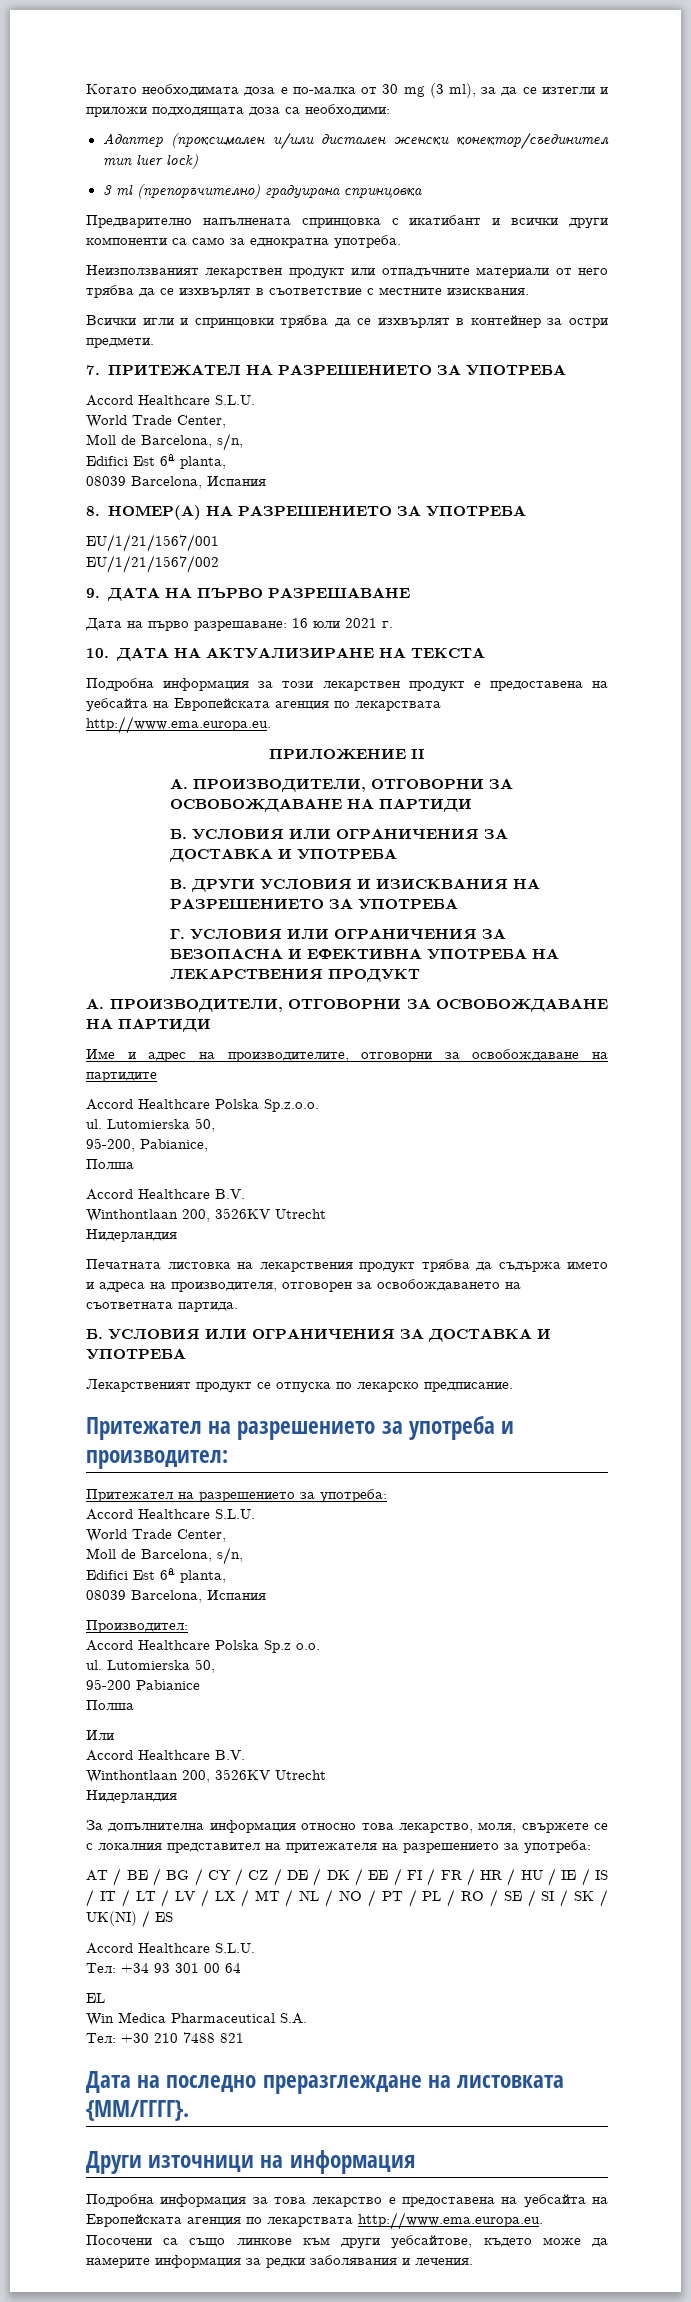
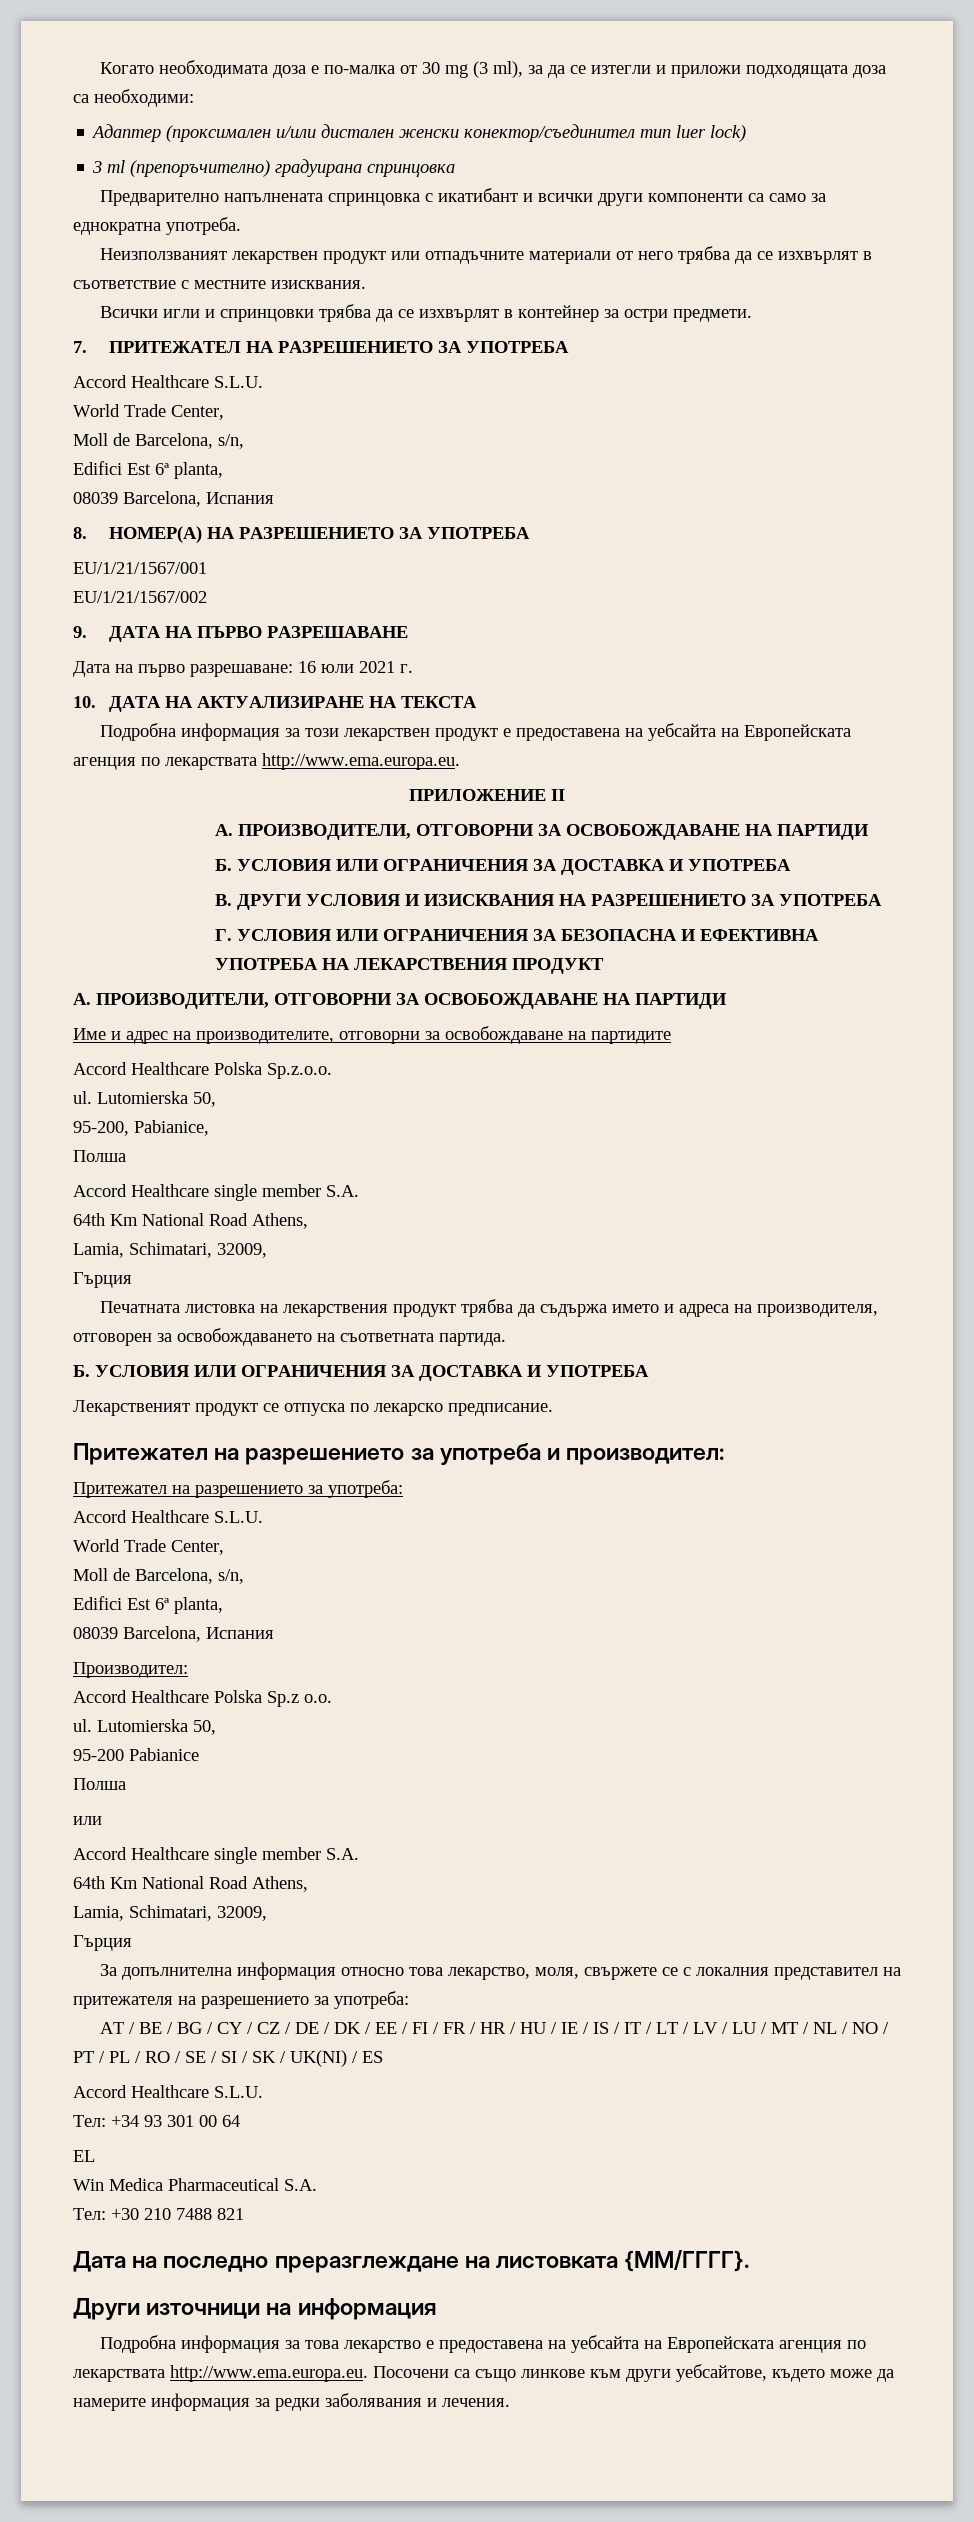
  95-200, Pabianice,
  Полша
- Accord Healthcare B.V.
- Winthontlaan 200, 3526KV Utrecht
- Нидерландия
+ Accord Healthcare single member S.A.
+ 64th Km National Road Athens,
+ Lamia, Schimatari, 32009,
+ Гърция
  95-200 Pabianice
  Полша
- Или
- Accord Healthcare B.V.
- Winthontlaan 200, 3526KV Utrecht
- Нидерландия
+ или
+ Accord Healthcare single member S.A.
+ 64th Km National Road Athens,
+ Lamia, Schimatari, 32009,
+ Гърция
- AT / BE / BG / CY / CZ / DE / DK / EE / FI / FR / HR / HU / IE / IS / IT / LT / LV / LX / MT / NL / NO / PT / PL / RO / SE / SI / SK / UK(NI) / ES
+ AT / BE / BG / CY / CZ / DE / DK / EE / FI / FR / HR / HU / IE / IS / IT / LT / LV / LU / MT / NL / NO / PT / PL / RO / SE / SI / SK / UK(NI) / ES

